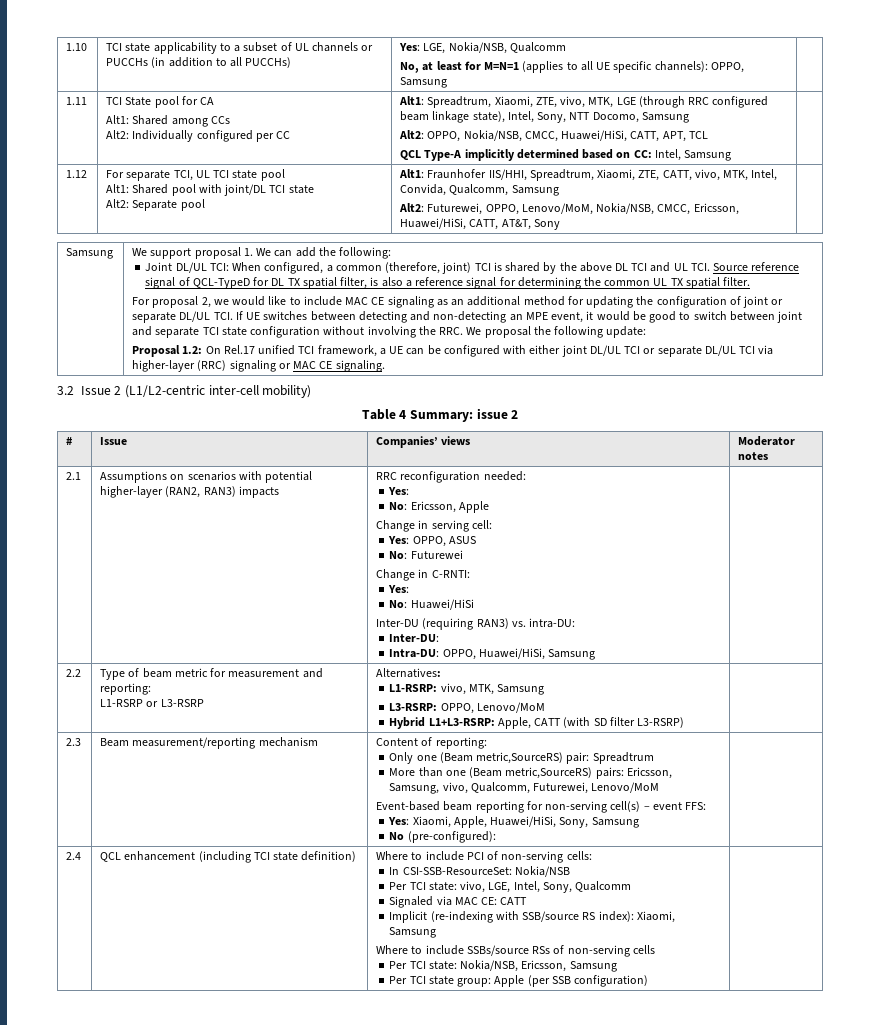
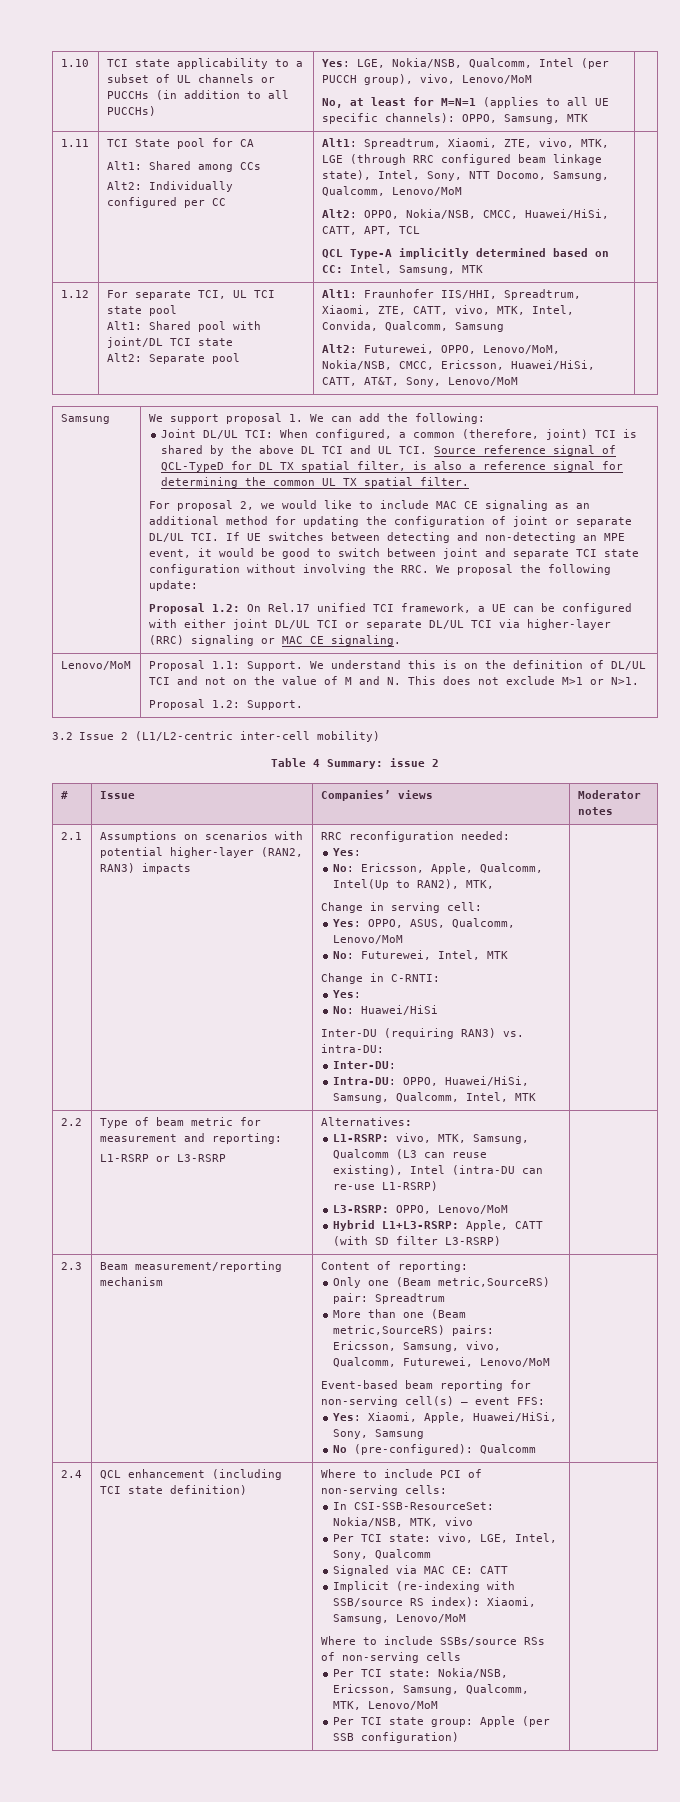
- Yes: LGE, Nokia/NSB, Qualcomm
+ Yes: LGE, Nokia/NSB, Qualcomm, Intel (per PUCCH group), vivo, Lenovo/MoM
- No, at least for M=N=1 (applies to all UE specific channels): OPPO, Samsung
+ No, at least for M=N=1 (applies to all UE specific channels): OPPO, Samsung, MTK
- Alt1: Spreadtrum, Xiaomi, ZTE, vivo, MTK, LGE (through RRC configured beam linkage state), Intel, Sony, NTT Docomo, Samsung
+ Alt1: Spreadtrum, Xiaomi, ZTE, vivo, MTK, LGE (through RRC configured beam linkage state), Intel, Sony, NTT Docomo, Samsung, Qualcomm, Lenovo/MoM
- QCL Type-A implicitly determined based on CC: Intel, Samsung
+ QCL Type-A implicitly determined based on CC: Intel, Samsung, MTK
- Alt2: Futurewei, OPPO, Lenovo/MoM, Nokia/NSB, CMCC, Ericsson, Huawei/HiSi, CATT, AT&T, Sony
+ Alt2: Futurewei, OPPO, Lenovo/MoM, Nokia/NSB, CMCC, Ericsson, Huawei/HiSi, CATT, AT&T, Sony, Lenovo/MoM
+ Lenovo/MoM | Proposal 1.1: Support. We understand this is on the definition of DL/UL TCI and not on the value of M and N. This does not exclude M>1 or N>1.
+ Proposal 1.2: Support.
- No: Ericsson, Apple
+ No: Ericsson, Apple, Qualcomm, Intel(Up to RAN2), MTK,
- Yes: OPPO, ASUS
- No: Futurewei
+ Yes: OPPO, ASUS, Qualcomm, Lenovo/MoM
+ No: Futurewei, Intel, MTK
- Intra-DU: OPPO, Huawei/HiSi, Samsung
+ Intra-DU: OPPO, Huawei/HiSi, Samsung, Qualcomm, Intel, MTK
  2.2 | Type of beam metric for measurement and reporting:
  L1-RSRP or L3-RSRP | Alternatives:
- L1-RSRP: vivo, MTK, Samsung
+ L1-RSRP: vivo, MTK, Samsung, Qualcomm (L3 can reuse existing), Intel (intra-DU can re-use L1-RSRP)
- No (pre-configured):
+ No (pre-configured): Qualcomm
- In CSI-SSB-ResourceSet: Nokia/NSB
+ In CSI-SSB-ResourceSet: Nokia/NSB, MTK, vivo
- Implicit (re-indexing with SSB/source RS index): Xiaomi, Samsung
+ Implicit (re-indexing with SSB/source RS index): Xiaomi, Samsung, Lenovo/MoM
- Per TCI state: Nokia/NSB, Ericsson, Samsung
+ Per TCI state: Nokia/NSB, Ericsson, Samsung, Qualcomm, MTK, Lenovo/MoM

